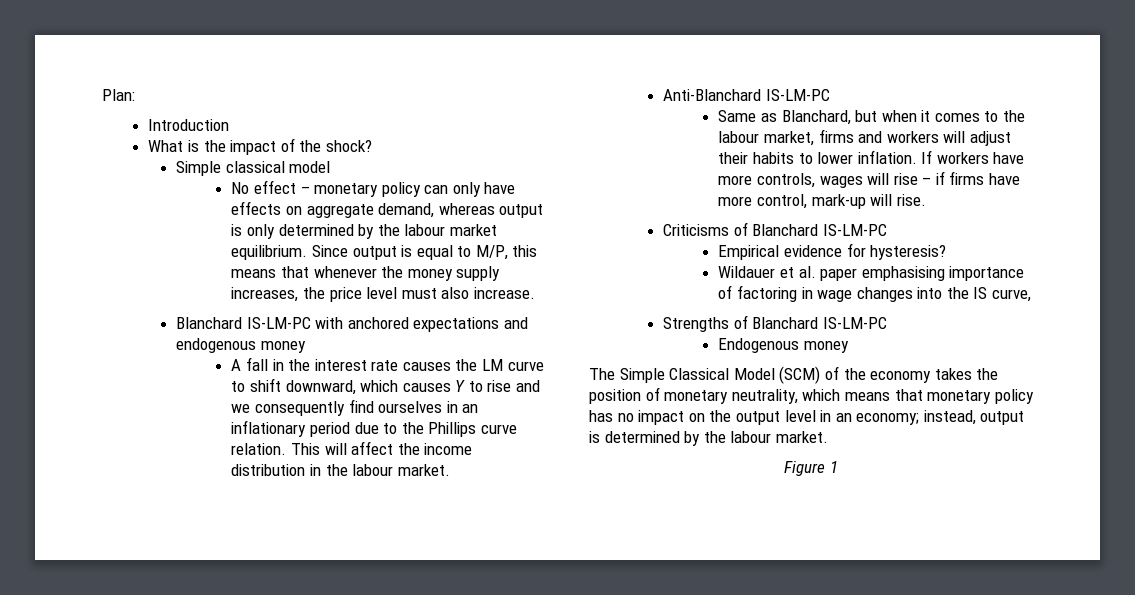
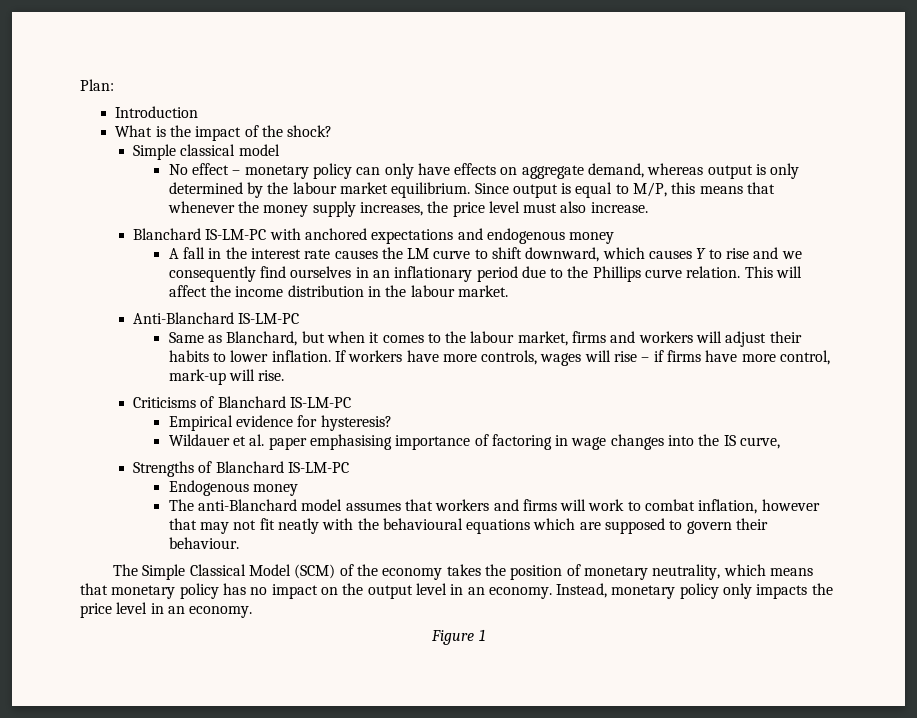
+ The anti-Blanchard model assumes that workers and firms will work to combat inflation, however that may not fit neatly with the behavioural equations which are supposed to govern their behaviour.
- The Simple Classical Model (SCM) of the economy takes the position of monetary neutrality, which means that monetary policy has no impact on the output level in an economy; instead, output is determined by the labour market.
+ The Simple Classical Model (SCM) of the economy takes the position of monetary neutrality, which means that monetary policy has no impact on the output level in an economy. Instead, monetary policy only impacts the price level in an economy.

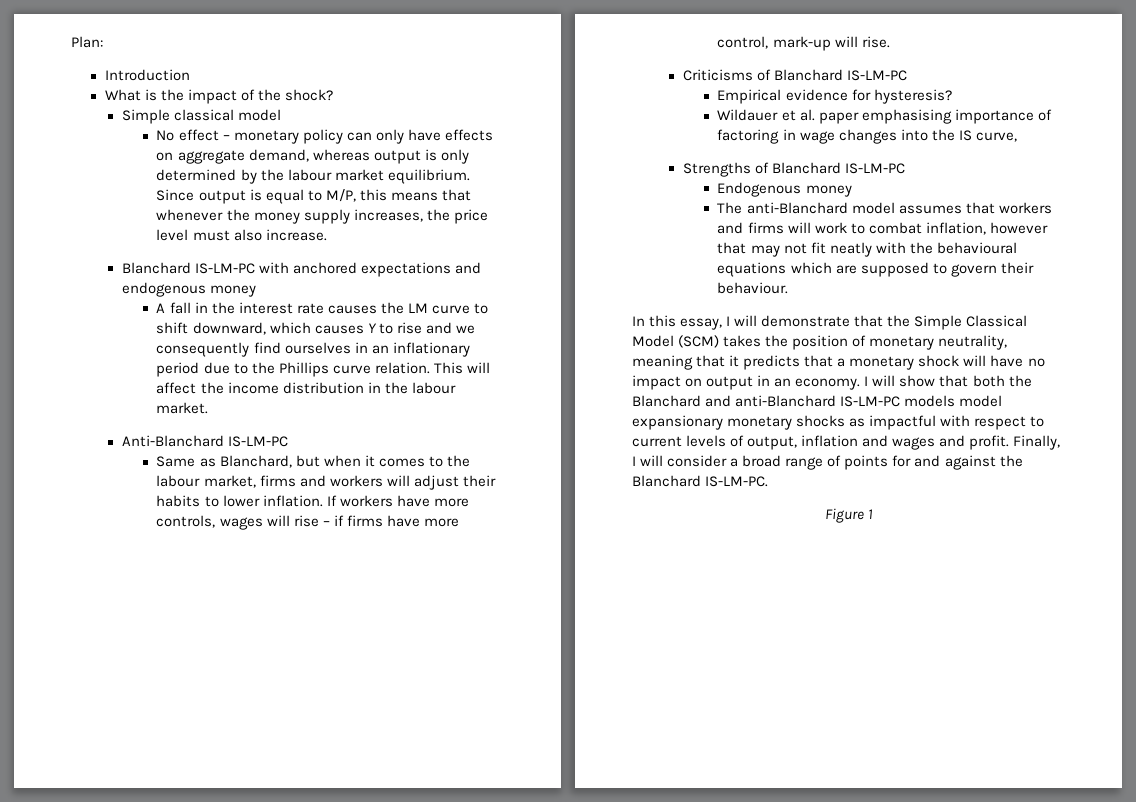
- The Simple Classical Model (SCM) of the economy takes the position of monetary neutrality, which means that monetary policy has no impact on the output level in an economy. Instead, monetary policy only impacts the price level in an economy.
+ In this essay, I will demonstrate that the Simple Classical Model (SCM) takes the position of monetary neutrality, meaning that it predicts that a monetary shock will have no impact on output in an economy. I will show that both the Blanchard and anti-Blanchard IS-LM-PC models model expansionary monetary shocks as impactful with respect to current levels of output, inflation and wages and profit. Finally, I will consider a broad range of points for and against the Blanchard IS-LM-PC.

